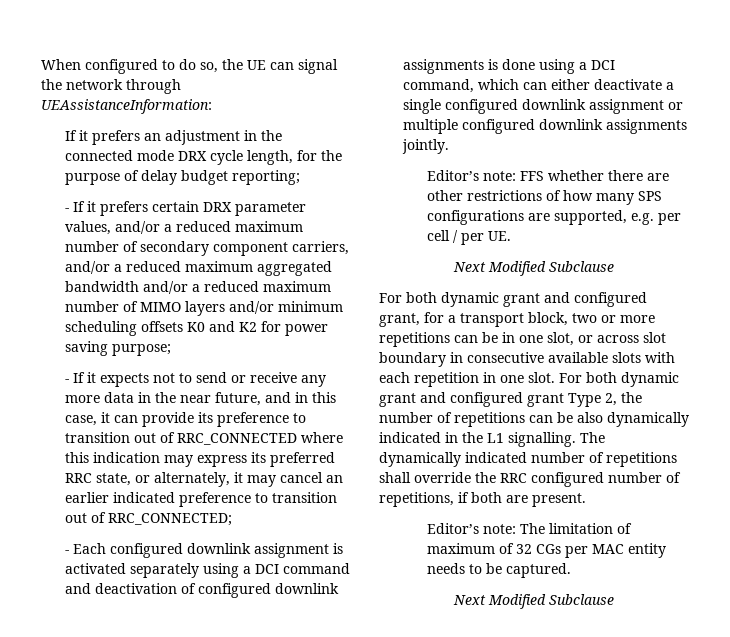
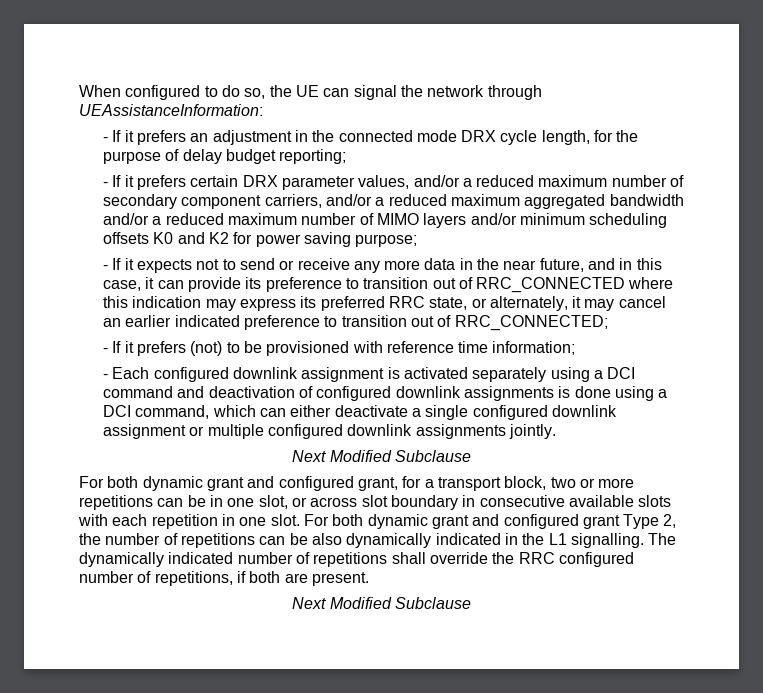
- If it prefers an adjustment in the connected mode DRX cycle length, for the purpose of delay budget reporting;
+ - If it prefers an adjustment in the connected mode DRX cycle length, for the purpose of delay budget reporting;
+ - If it prefers (not) to be provisioned with reference time information;
- Editor’s note: FFS whether there are other restrictions of how many SPS configurations are supported, e.g. per cell / per UE.
- Editor’s note: The limitation of maximum of 32 CGs per MAC entity needs to be captured.

